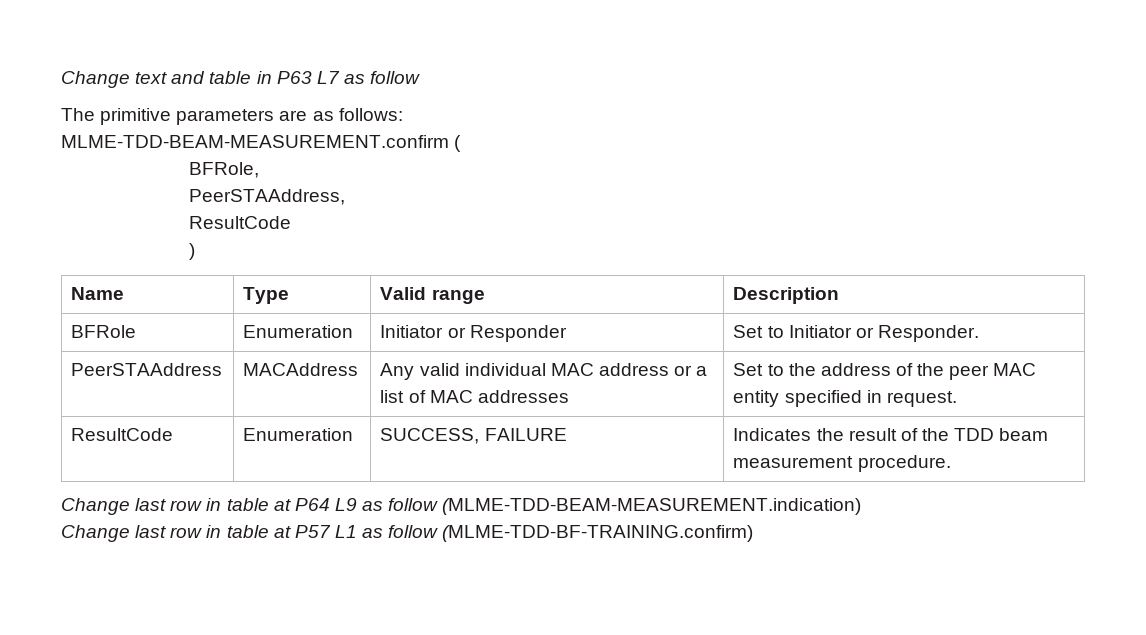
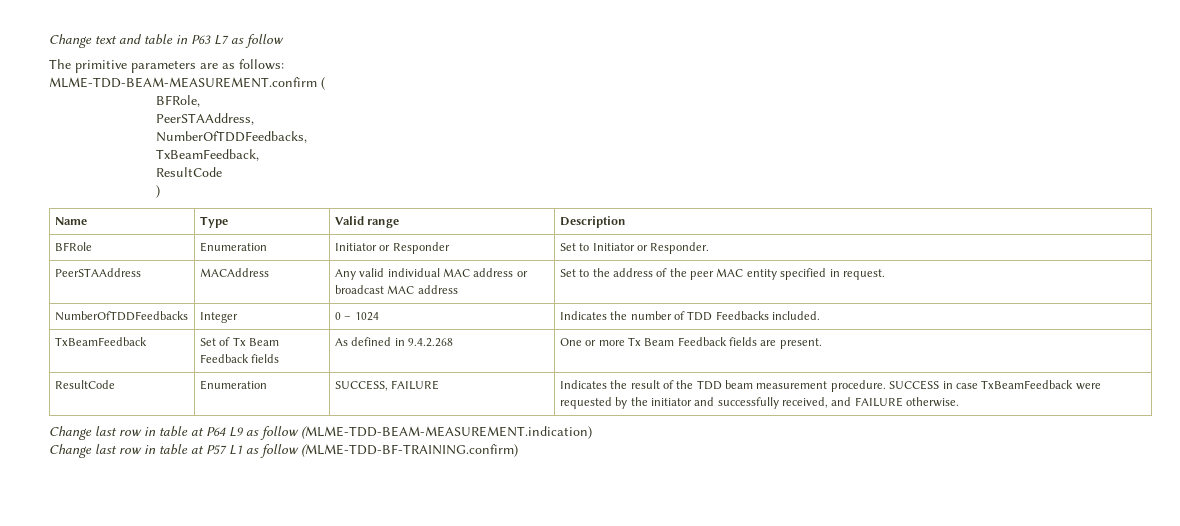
+ NumberOfTDDFeedbacks,
+ TxBeamFeedback,
- PeerSTAAddress | MACAddress | Any valid individual MAC address or a list of MAC addresses | Set to the address of the peer MAC entity specified in request.
+ PeerSTAAddress | MACAddress | Any valid individual MAC address or broadcast MAC address | Set to the address of the peer MAC entity specified in request.
+ NumberOfTDDFeedbacks | Integer | 0 – 1024 | Indicates the number of TDD Feedbacks included.
+ TxBeamFeedback | Set of Tx Beam Feedback fields | As defined in 9.4.2.268 | One or more Tx Beam Feedback fields are present.
- ResultCode | Enumeration | SUCCESS, FAILURE | Indicates the result of the TDD beam measurement procedure.
+ ResultCode | Enumeration | SUCCESS, FAILURE | Indicates the result of the TDD beam measurement procedure. SUCCESS in case TxBeamFeedback were requested by the initiator and successfully received, and FAILURE otherwise.

